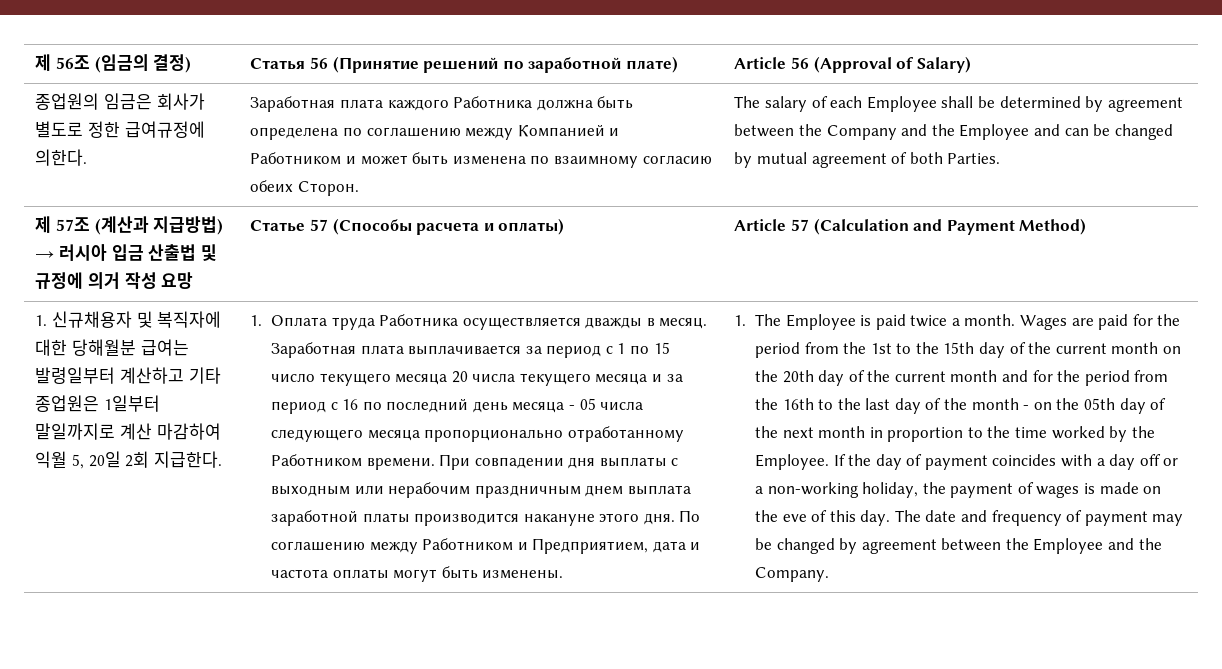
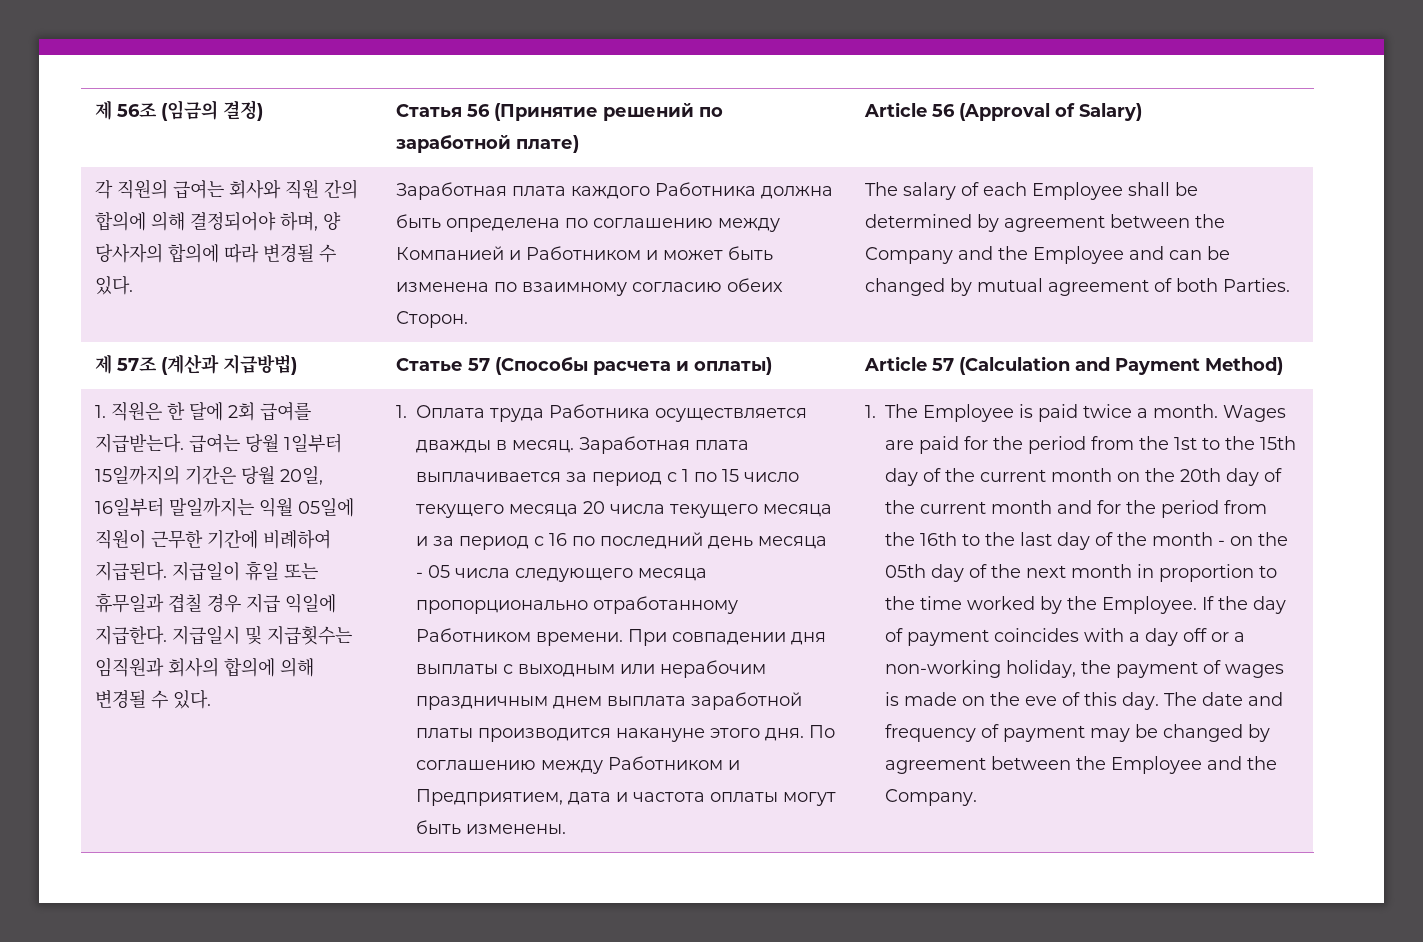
- 종업원의 임금은 회사가 별도로 정한 급여규정에 의한다.
+ 각 직원의 급여는 회사와 직원 간의 합의에 의해 결정되어야 하며, 양 당사자의 합의에 따라 변경될 수 있다.
- 제 57조 (계산과 지급방법) → 러시아 입금 산출법 및 규정에 의거 작성 요망 | Статье 57 (Способы расчета и оплаты) | Article 57 (Calculation and Payment Method)
+ 제 57조 (계산과 지급방법) | Статье 57 (Способы расчета и оплаты) | Article 57 (Calculation and Payment Method)
- 1. 신규채용자 및 복직자에 대한 당해월분 급여는 발령일부터 계산하고 기타 종업원은 1일부터 말일까지로 계산 마감하여 익월 5, 20일 2회 지급한다.
+ 1. 직원은 한 달에 2회 급여를 지급받는다. 급여는 당월 1일부터 15일까지의 기간은 당월 20일, 16일부터 말일까지는 익월 05일에 직원이 근무한 기간에 비례하여 지급된다. 지급일이 휴일 또는 휴무일과 겹칠 경우 지급 익일에 지급한다. 지급일시 및 지급횟수는 임직원과 회사의 합의에 의해 변경될 수 있다.

